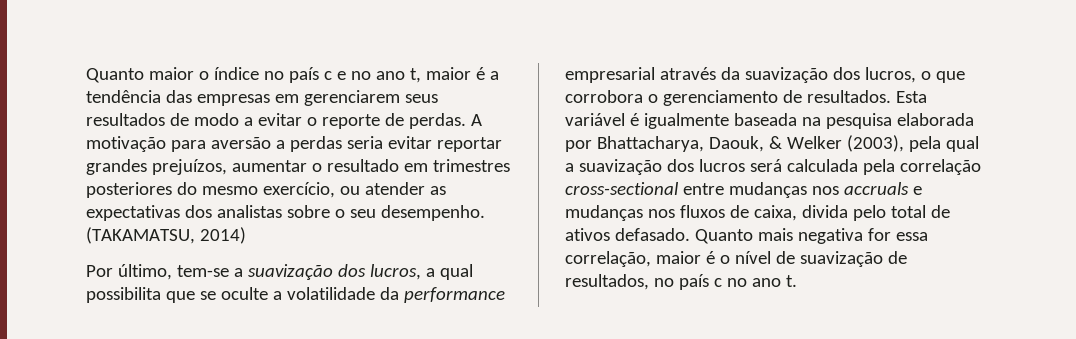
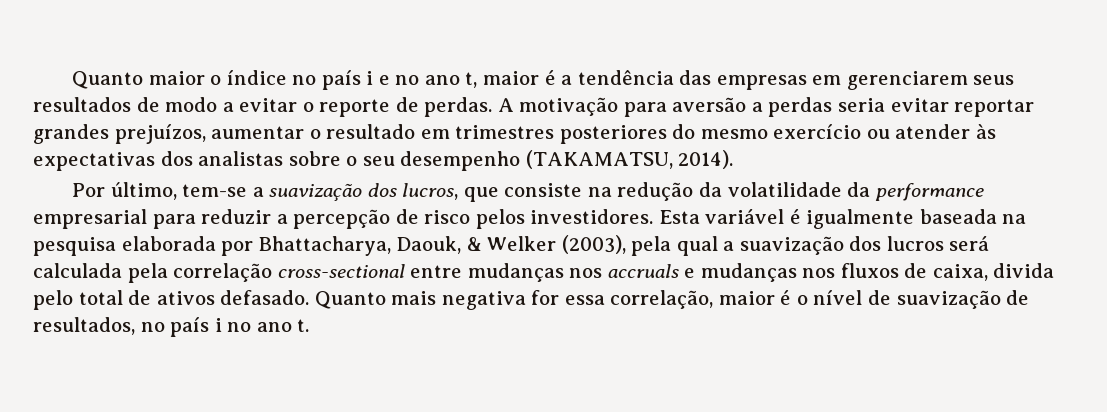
- Quanto maior o índice no país c e no ano t, maior é a tendência das empresas em gerenciarem seus resultados de modo a evitar o reporte de perdas.
+ Quanto maior o índice no país i e no ano t, maior é a tendência das empresas em gerenciarem seus resultados de modo a evitar o reporte de perdas.
- A motivação para aversão a perdas seria evitar reportar grandes prejuízos, aumentar o resultado em trimestres posteriores do mesmo exercício, ou atender as expectativas dos analistas sobre o seu desempenho. (TAKAMATSU, 2014)
+ A motivação para aversão a perdas seria evitar reportar grandes prejuízos, aumentar o resultado em trimestres posteriores do mesmo exercício ou atender às expectativas dos analistas sobre o seu desempenho (TAKAMATSU, 2014).
- Por último, tem-se a suavização dos lucros, a qual possibilita que se oculte a volatilidade da performance empresarial através da suavização dos lucros, o que corrobora o gerenciamento de resultados.
+ Por último, tem-se a suavização dos lucros, que consiste na redução da volatilidade da performance empresarial para reduzir a percepção de risco pelos investidores.
- Quanto mais negativa for essa correlação, maior é o nível de suavização de resultados, no país c no ano t.
+ Quanto mais negativa for essa correlação, maior é o nível de suavização de resultados, no país i no ano t.

